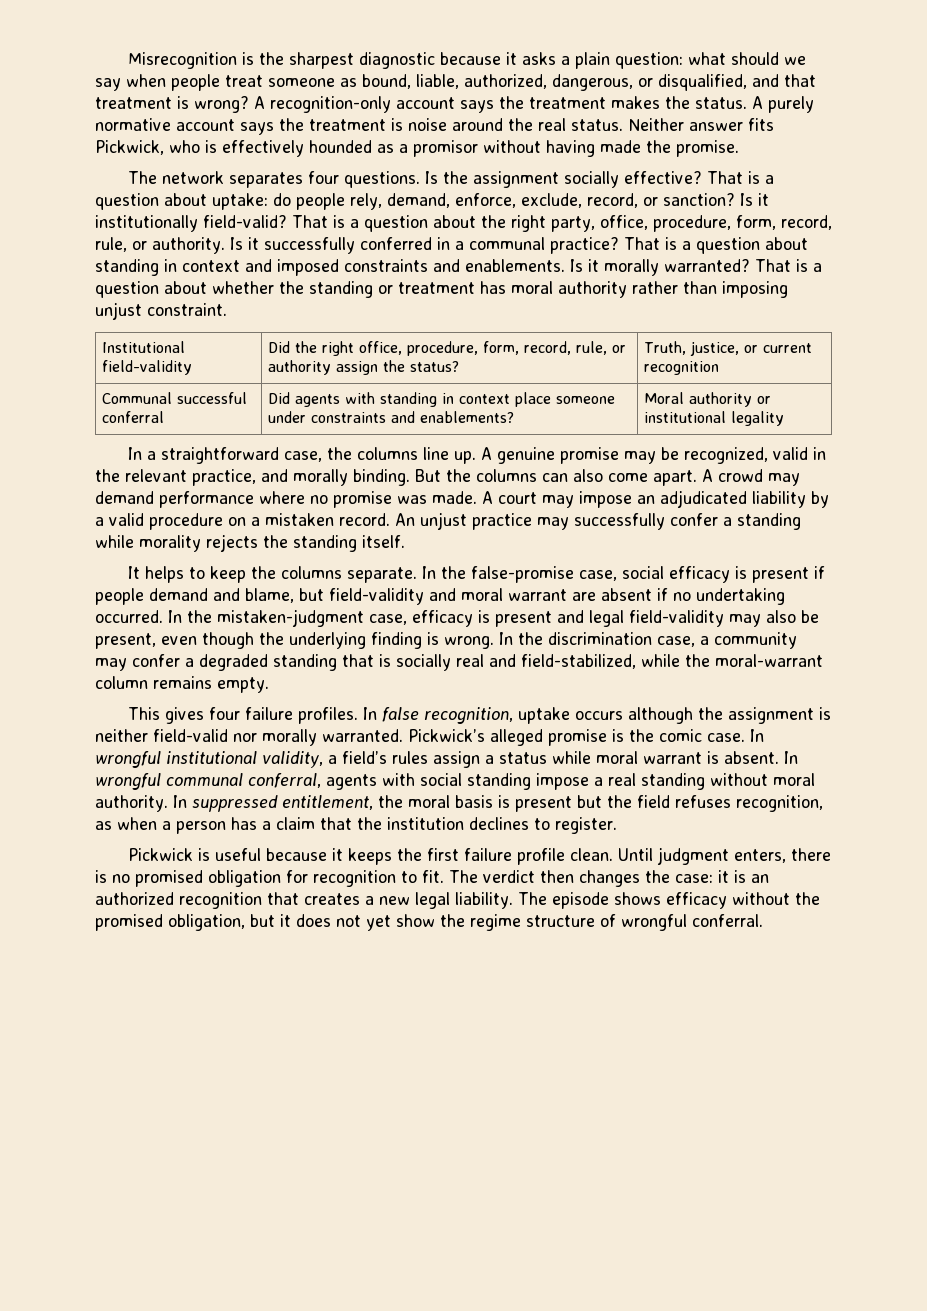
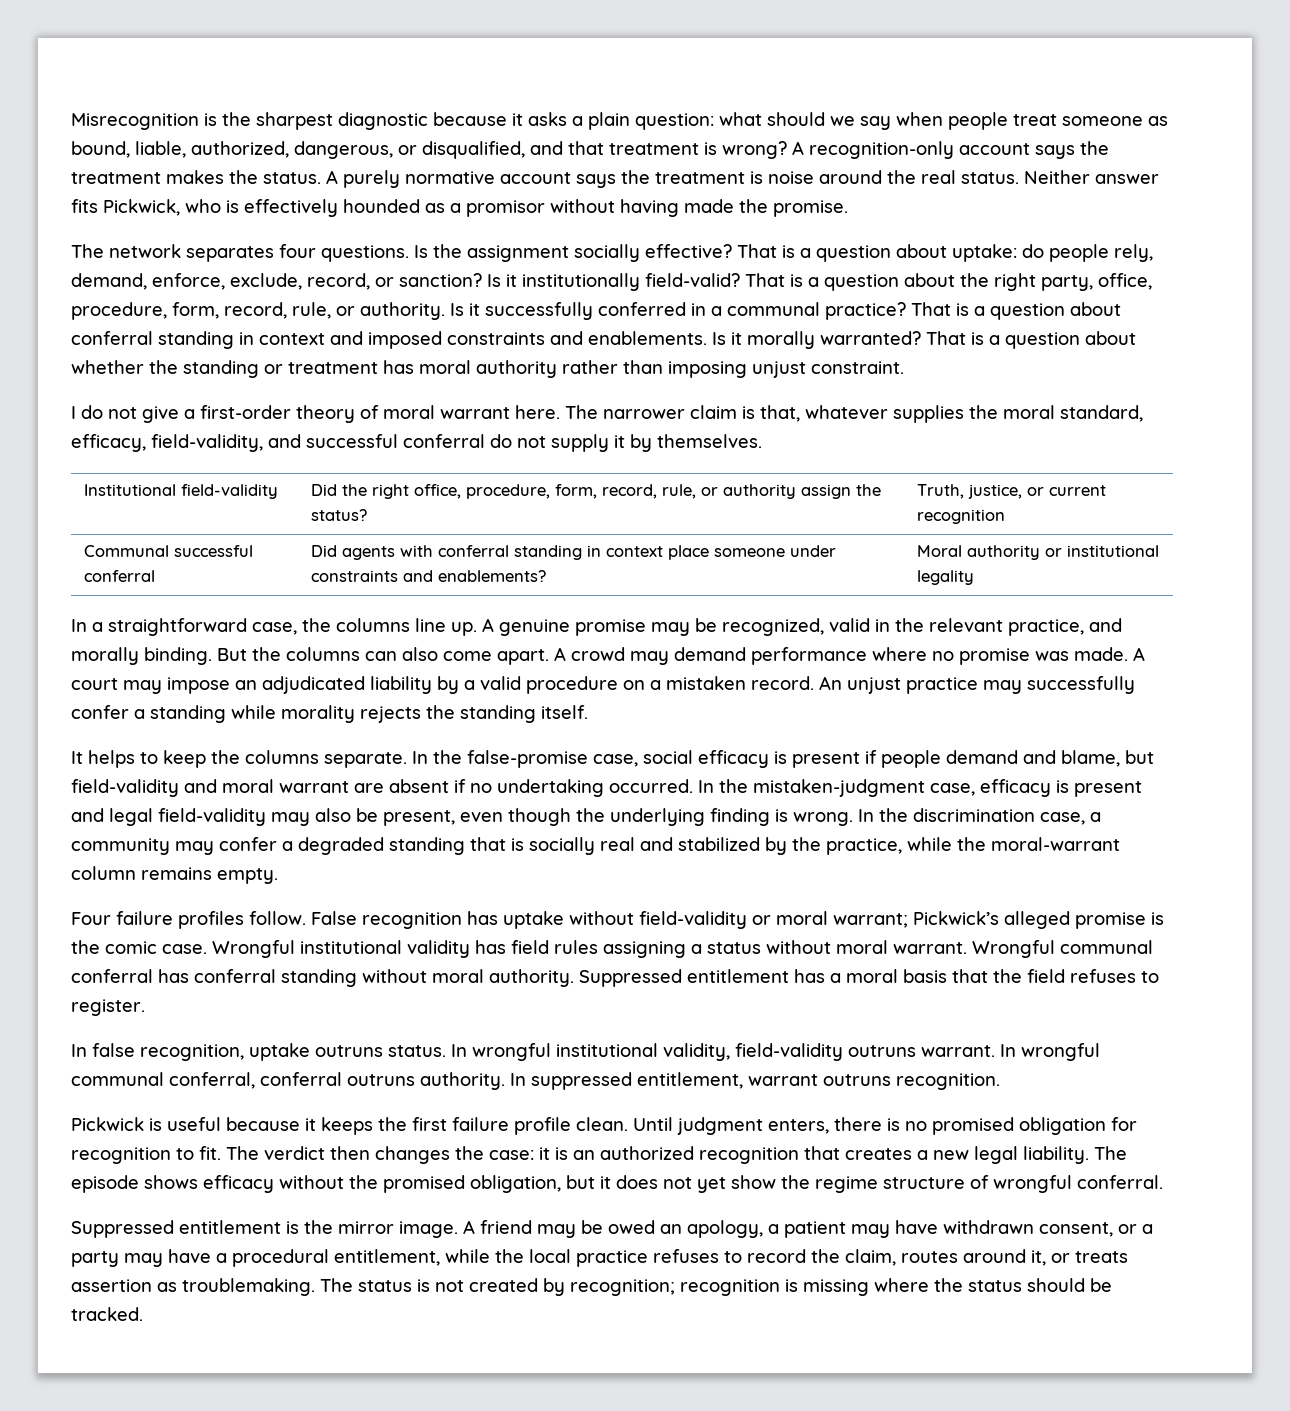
- That is a question about standing in context and imposed constraints and enablements.
+ That is a question about conferral standing in context and imposed constraints and enablements.
+ I do not give a first-order theory of moral warrant here. The narrower claim is that, whatever supplies the moral standard, efficacy, field-validity, and successful conferral do not supply it by themselves.
- Communal successful conferral | Did agents with standing in context place someone under constraints and enablements? | Moral authority or institutional legality
+ Communal successful conferral | Did agents with conferral standing in context place someone under constraints and enablements? | Moral authority or institutional legality
- In the discrimination case, a community may confer a degraded standing that is socially real and field-stabilized, while the moral-warrant column remains empty.
+ In the discrimination case, a community may confer a degraded standing that is socially real and stabilized by the practice, while the moral-warrant column remains empty.
- This gives four failure profiles. In false recognition, uptake occurs although the assignment is neither field-valid nor morally warranted. Pickwick’s alleged promise is the comic case.
+ Four failure profiles follow. False recognition has uptake without field-validity or moral warrant; Pickwick’s alleged promise is the comic case.
- In wrongful institutional validity, a field’s rules assign a status while moral warrant is absent. In wrongful communal conferral, agents with social standing impose a real standing without moral authority. In suppressed entitlement, the moral basis is present but the field refuses recognition, as when a person has a claim that the institution declines to register.
+ Wrongful institutional validity has field rules assigning a status without moral warrant. Wrongful communal conferral has conferral standing without moral authority. Suppressed entitlement has a moral basis that the field refuses to register.
+ In false recognition, uptake outruns status. In wrongful institutional validity, field-validity outruns warrant. In wrongful communal conferral, conferral outruns authority. In suppressed entitlement, warrant outruns recognition.
+ Suppressed entitlement is the mirror image. A friend may be owed an apology, a patient may have withdrawn consent, or a party may have a procedural entitlement, while the local practice refuses to record the claim, routes around it, or treats assertion as troublemaking. The status is not created by recognition; recognition is missing where the status should be tracked.

